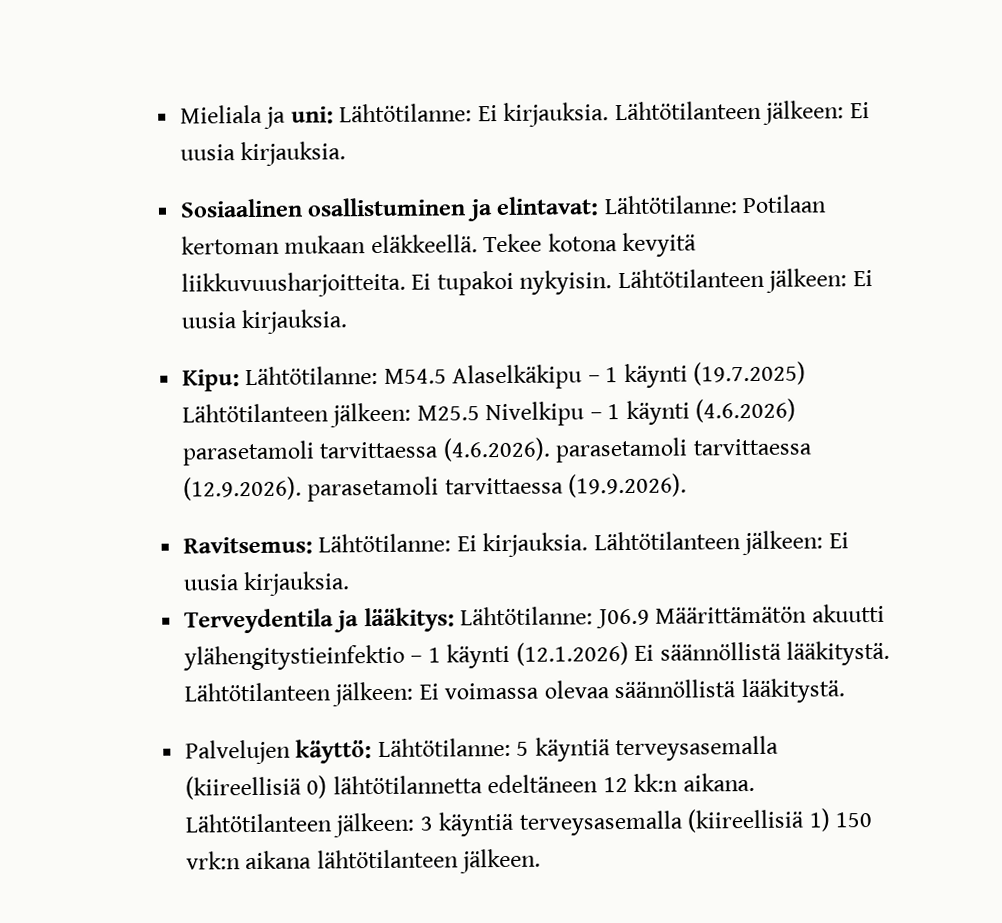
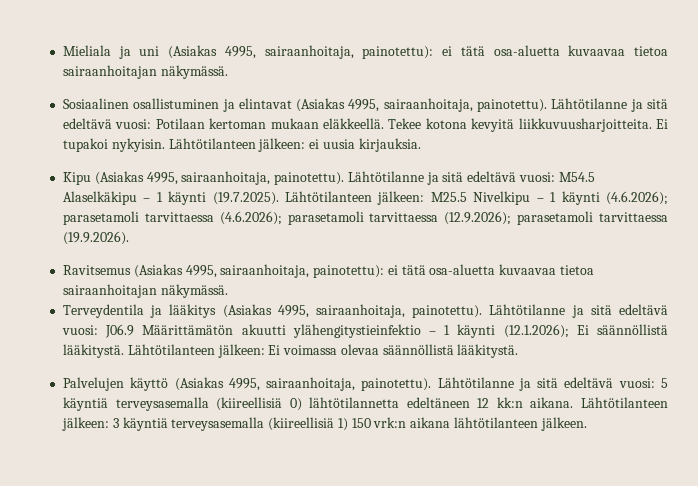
- Mieliala ja uni: Lähtötilanne: Ei kirjauksia. Lähtötilanteen jälkeen: Ei uusia kirjauksia.
- Sosiaalinen osallistuminen ja elintavat: Lähtötilanne: Potilaan kertoman mukaan eläkkeellä.
+ Mieliala ja uni (Asiakas 4995, sairaanhoitaja, painotettu): ei tätä osa-aluetta kuvaavaa tietoa sairaanhoitajan näkymässä.
+ Sosiaalinen osallistuminen ja elintavat (Asiakas 4995, sairaanhoitaja, painotettu). Lähtötilanne ja sitä edeltävä vuosi: Potilaan kertoman mukaan eläkkeellä.
- Ei tupakoi nykyisin. Lähtötilanteen jälkeen: Ei uusia kirjauksia.
- Kipu: Lähtötilanne: M54.5 Alaselkäkipu – 1 käynti (19.7.2025) Lähtötilanteen jälkeen: M25.5 Nivelkipu – 1 käynti (4.6.2026) parasetamoli tarvittaessa (4.6.2026). parasetamoli tarvittaessa (12.9.2026). parasetamoli tarvittaessa (19.9.2026).
+ Ei tupakoi nykyisin. Lähtötilanteen jälkeen: ei uusia kirjauksia.
+ Kipu (Asiakas 4995, sairaanhoitaja, painotettu). Lähtötilanne ja sitä edeltävä vuosi: M54.5 Alaselkäkipu – 1 käynti (19.7.2025). Lähtötilanteen jälkeen: M25.5 Nivelkipu – 1 käynti (4.6.2026); parasetamoli tarvittaessa (4.6.2026); parasetamoli tarvittaessa (12.9.2026); parasetamoli tarvittaessa (19.9.2026).
- Ravitsemus: Lähtötilanne: Ei kirjauksia. Lähtötilanteen jälkeen: Ei uusia kirjauksia.
- Terveydentila ja lääkitys: Lähtötilanne: J06.9 Määrittämätön akuutti ylähengitystieinfektio – 1 käynti (12.1.2026) Ei säännöllistä lääkitystä.
+ Ravitsemus (Asiakas 4995, sairaanhoitaja, painotettu): ei tätä osa-aluetta kuvaavaa tietoa sairaanhoitajan näkymässä.
+ Terveydentila ja lääkitys (Asiakas 4995, sairaanhoitaja, painotettu). Lähtötilanne ja sitä edeltävä vuosi: J06.9 Määrittämätön akuutti ylähengitystieinfektio – 1 käynti (12.1.2026); Ei säännöllistä lääkitystä.
- Palvelujen käyttö: Lähtötilanne: 5 käyntiä terveysasemalla (kiireellisiä 0) lähtötilannetta edeltäneen 12 kk:n aikana.
+ Palvelujen käyttö (Asiakas 4995, sairaanhoitaja, painotettu). Lähtötilanne ja sitä edeltävä vuosi: 5 käyntiä terveysasemalla (kiireellisiä 0) lähtötilannetta edeltäneen 12 kk:n aikana.

